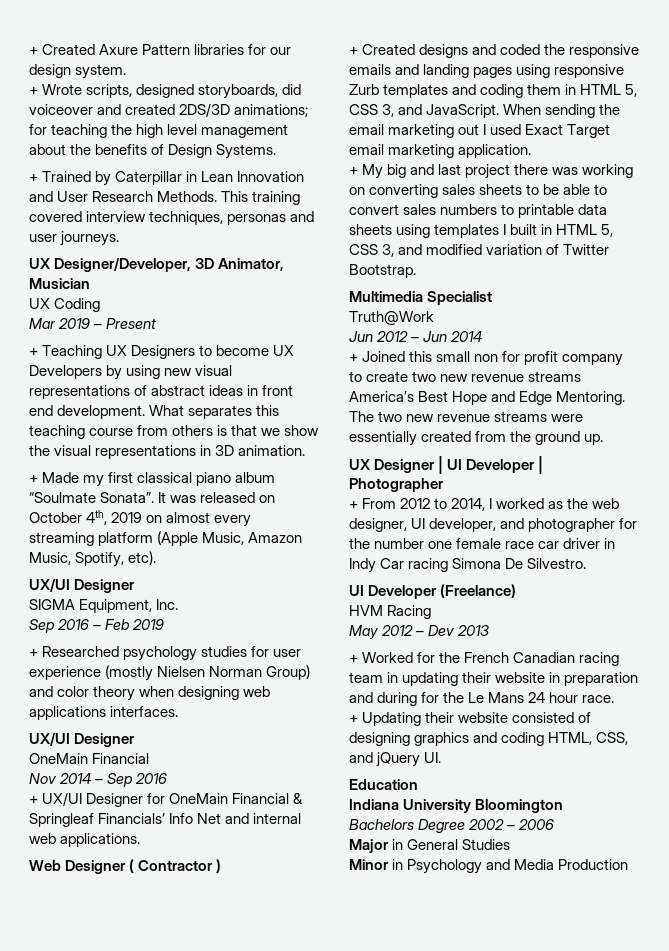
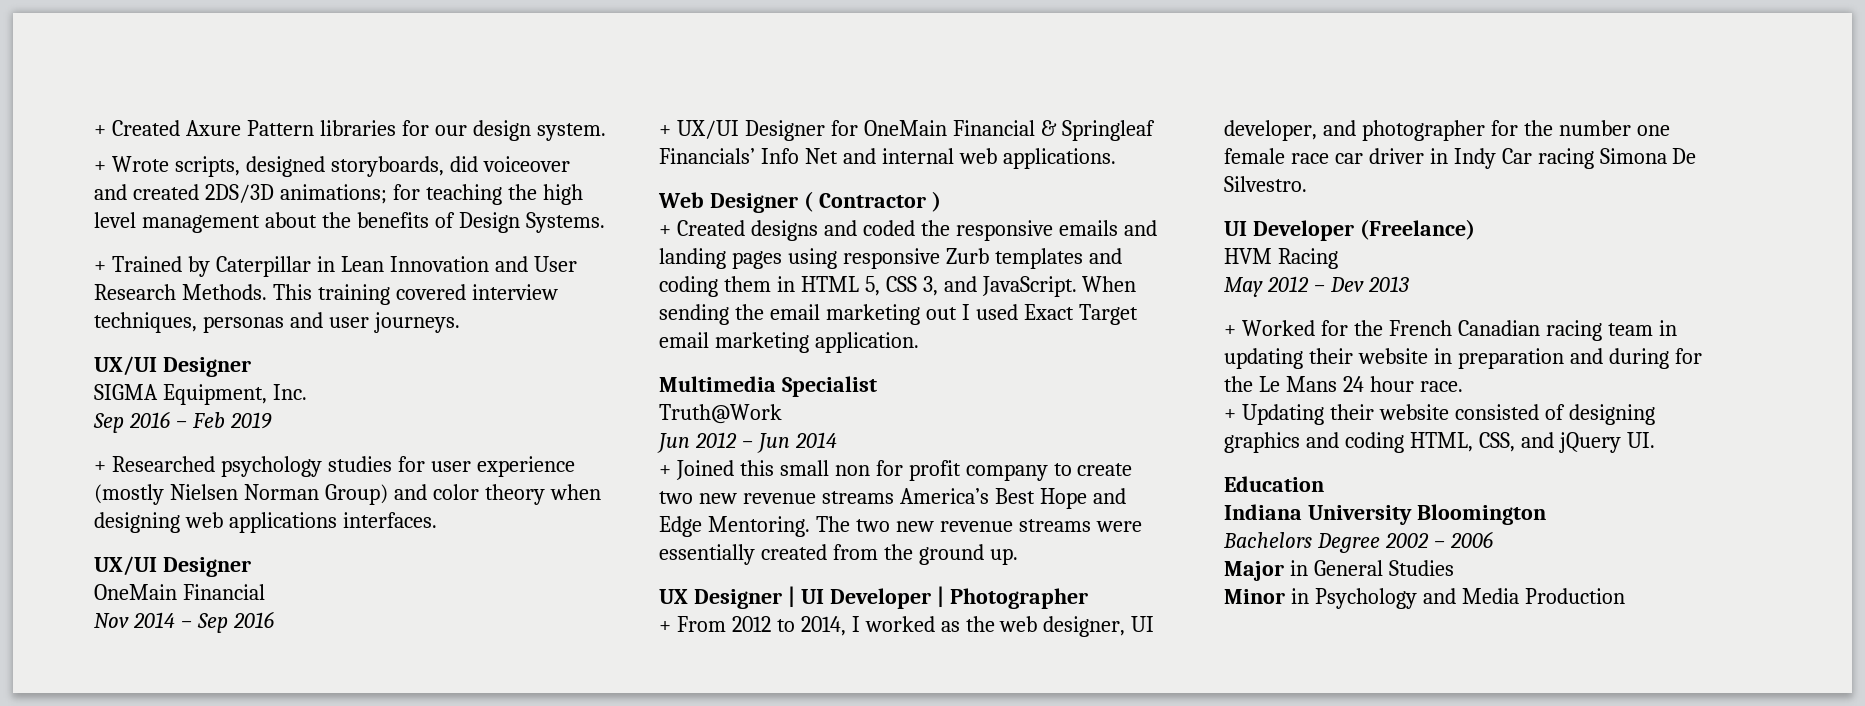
- UX Designer/Developer, 3D Animator, Musician
- UX Coding
- Mar 2019 – Present
- + Teaching UX Designers to become UX Developers by using new visual representations of abstract ideas in front end development. What separates this teaching course from others is that we show the visual representations in 3D animation.
- + Made my first classical piano album “Soulmate Sonata”. It was released on October 4th, 2019 on almost every streaming platform (Apple Music, Amazon Music, Spotify, etc).
- + My big and last project there was working on converting sales sheets to be able to convert sales numbers to printable data sheets using templates I built in HTML 5, CSS 3, and modified variation of Twitter Bootstrap.

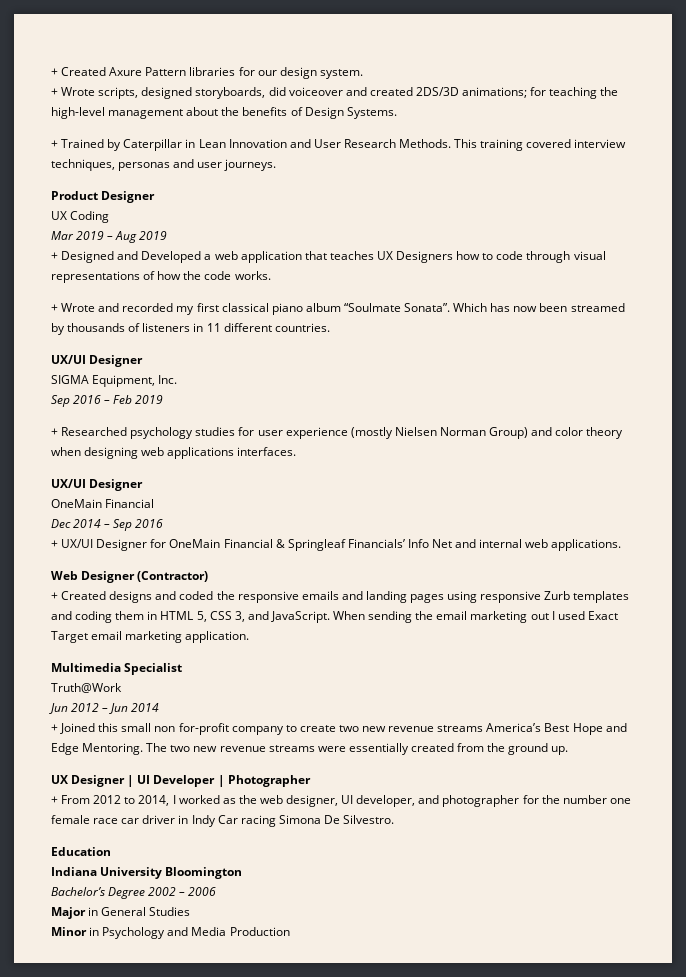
- + Wrote scripts, designed storyboards, did voiceover and created 2DS/3D animations; for teaching the high level management about the benefits of Design Systems.
+ + Wrote scripts, designed storyboards, did voiceover and created 2DS/3D animations; for teaching the high-level management about the benefits of Design Systems.
+ Product Designer
+ UX Coding
+ Mar 2019 – Aug 2019
+ + Designed and Developed a web application that teaches UX Designers how to code through visual representations of how the code works.
+ + Wrote and recorded my first classical piano album “Soulmate Sonata”. Which has now been streamed by thousands of listeners in 11 different countries.
- Nov 2014 – Sep 2016
+ Dec 2014 – Sep 2016
- Web Designer ( Contractor )
+ Web Designer (Contractor)
- + Joined this small non for profit company to create two new revenue streams America’s Best Hope and Edge Mentoring.
+ + Joined this small non for-profit company to create two new revenue streams America’s Best Hope and Edge Mentoring.
- UI Developer (Freelance)
- HVM Racing
- May 2012 – Dev 2013
- + Worked for the French Canadian racing team in updating their website in preparation and during for the Le Mans 24 hour race.
- + Updating their website consisted of designing graphics and coding HTML, CSS, and jQuery UI.
- Bachelors Degree 2002 – 2006
+ Bachelor’s Degree 2002 – 2006

